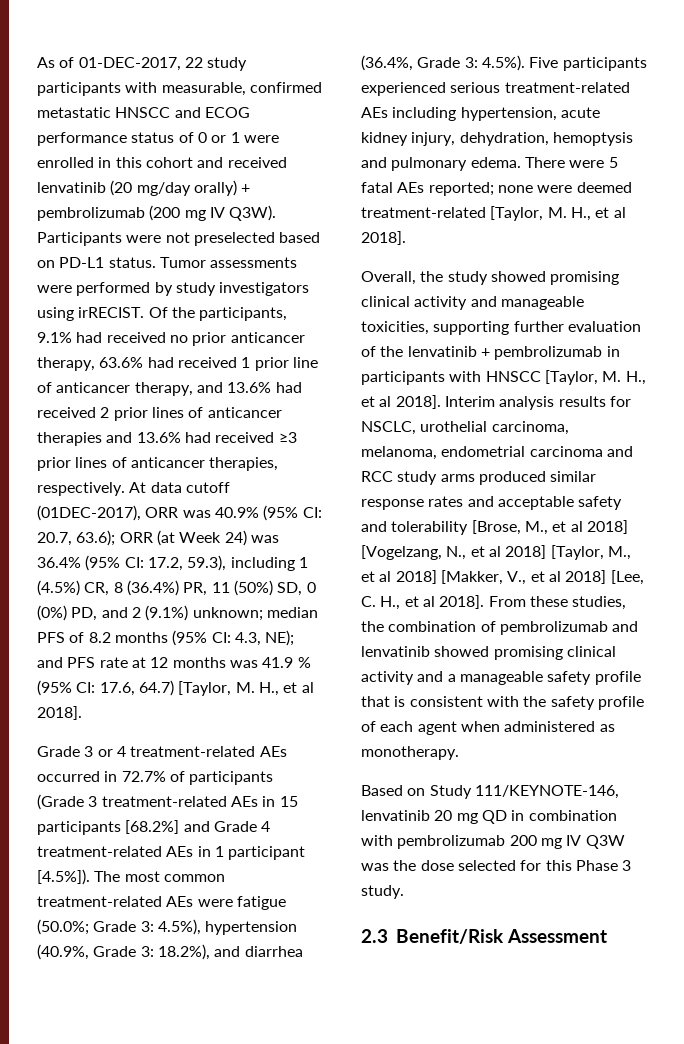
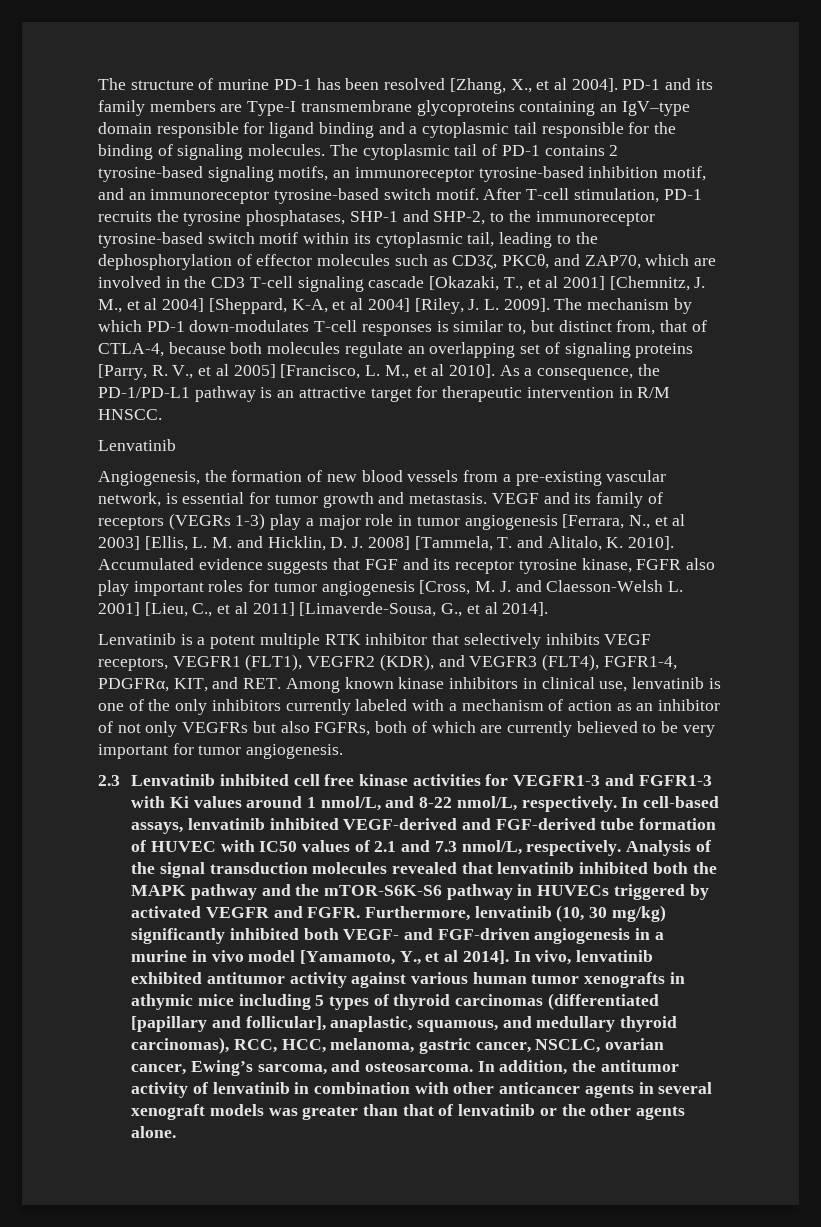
- As of 01-DEC-2017, 22 study participants with measurable, confirmed metastatic HNSCC and ECOG performance status of 0 or 1 were enrolled in this cohort and received lenvatinib (20 mg/day orally) + pembrolizumab (200 mg IV Q3W). Participants were not preselected based on PD-L1 status. Tumor assessments were performed by study investigators using irRECIST. Of the participants, 9.1% had received no prior anticancer therapy, 63.6% had received 1 prior line of anticancer therapy, and 13.6% had received 2 prior lines of anticancer therapies and 13.6% had received ≥3 prior lines of anticancer therapies, respectively. At data cutoff (01DEC-2017), ORR was 40.9% (95% CI: 20.7, 63.6); ORR (at Week 24) was 36.4% (95% CI: 17.2, 59.3), including 1 (4.5%) CR, 8 (36.4%) PR, 11 (50%) SD, 0 (0%) PD, and 2 (9.1%) unknown; median PFS of 8.2 months (95% CI: 4.3, NE); and PFS rate at 12 months was 41.9 % (95% CI: 17.6, 64.7) [Taylor, M. H., et al 2018].
- Grade 3 or 4 treatment-related AEs occurred in 72.7% of participants (Grade 3 treatment-related AEs in 15 participants [68.2%] and Grade 4 treatment-related AEs in 1 participant [4.5%]). The most common treatment-related AEs were fatigue (50.0%; Grade 3: 4.5%), hypertension (40.9%, Grade 3: 18.2%), and diarrhea (36.4%, Grade 3: 4.5%). Five participants experienced serious treatment-related AEs including hypertension, acute kidney injury, dehydration, hemoptysis and pulmonary edema. There were 5 fatal AEs reported; none were deemed treatment-related [Taylor, M. H., et al 2018].
- Overall, the study showed promising clinical activity and manageable toxicities, supporting further evaluation of the lenvatinib + pembrolizumab in participants with HNSCC [Taylor, M. H., et al 2018]. Interim analysis results for NSCLC, urothelial carcinoma, melanoma, endometrial carcinoma and RCC study arms produced similar response rates and acceptable safety and tolerability [Brose, M., et al 2018] [Vogelzang, N., et al 2018] [Taylor, M., et al 2018] [Makker, V., et al 2018] [Lee, C. H., et al 2018]. From these studies, the combination of pembrolizumab and lenvatinib showed promising clinical activity and a manageable safety profile that is consistent with the safety profile of each agent when administered as monotherapy.
- Based on Study 111/KEYNOTE-146, lenvatinib 20 mg QD in combination with pembrolizumab 200 mg IV Q3W was the dose selected for this Phase 3 study.
- 2.3 Benefit/Risk Assessment
+ The structure of murine PD-1 has been resolved [Zhang, X., et al 2004]. PD-1 and its family members are Type-I transmembrane glycoproteins containing an IgV–type domain responsible for ligand binding and a cytoplasmic tail responsible for the binding of signaling molecules. The cytoplasmic tail of PD-1 contains 2 tyrosine-based signaling motifs, an immunoreceptor tyrosine-based inhibition motif, and an immunoreceptor tyrosine-based switch motif. After T-cell stimulation, PD-1 recruits the tyrosine phosphatases, SHP-1 and SHP-2, to the immunoreceptor tyrosine-based switch motif within its cytoplasmic tail, leading to the dephosphorylation of effector molecules such as CD3ζ, PKCθ, and ZAP70, which are involved in the CD3 T-cell signaling cascade [Okazaki, T., et al 2001] [Chemnitz, J. M., et al 2004] [Sheppard, K-A, et al 2004] [Riley, J. L. 2009]. The mechanism by which PD-1 down-modulates T-cell responses is similar to, but distinct from, that of CTLA-4, because both molecules regulate an overlapping set of signaling proteins [Parry, R. V., et al 2005] [Francisco, L. M., et al 2010]. As a consequence, the PD-1/PD-L1 pathway is an attractive target for therapeutic intervention in R/M HNSCC.
+ Lenvatinib
+ Angiogenesis, the formation of new blood vessels from a pre-existing vascular network, is essential for tumor growth and metastasis. VEGF and its family of receptors (VEGRs 1-3) play a major role in tumor angiogenesis [Ferrara, N., et al 2003] [Ellis, L. M. and Hicklin, D. J. 2008] [Tammela, T. and Alitalo, K. 2010]. Accumulated evidence suggests that FGF and its receptor tyrosine kinase, FGFR also play important roles for tumor angiogenesis [Cross, M. J. and Claesson-Welsh L. 2001] [Lieu, C., et al 2011] [Limaverde-Sousa, G., et al 2014].
+ Lenvatinib is a potent multiple RTK inhibitor that selectively inhibits VEGF receptors, VEGFR1 (FLT1), VEGFR2 (KDR), and VEGFR3 (FLT4), FGFR1-4, PDGFRα, KIT, and RET. Among known kinase inhibitors in clinical use, lenvatinib is one of the only inhibitors currently labeled with a mechanism of action as an inhibitor of not only VEGFRs but also FGFRs, both of which are currently believed to be very important for tumor angiogenesis.
+ 2.3 Lenvatinib inhibited cell free kinase activities for VEGFR1-3 and FGFR1-3 with Ki values around 1 nmol/L, and 8-22 nmol/L, respectively. In cell-based assays, lenvatinib inhibited VEGF-derived and FGF-derived tube formation of HUVEC with IC50 values of 2.1 and 7.3 nmol/L, respectively. Analysis of the signal transduction molecules revealed that lenvatinib inhibited both the MAPK pathway and the mTOR-S6K-S6 pathway in HUVECs triggered by activated VEGFR and FGFR. Furthermore, lenvatinib (10, 30 mg/kg) significantly inhibited both VEGF- and FGF-driven angiogenesis in a murine in vivo model [Yamamoto, Y., et al 2014]. In vivo, lenvatinib exhibited antitumor activity against various human tumor xenografts in athymic mice including 5 types of thyroid carcinomas (differentiated [papillary and follicular], anaplastic, squamous, and medullary thyroid carcinomas), RCC, HCC, melanoma, gastric cancer, NSCLC, ovarian cancer, Ewing’s sarcoma, and osteosarcoma. In addition, the antitumor activity of lenvatinib in combination with other anticancer agents in several xenograft models was greater than that of lenvatinib or the other agents alone.

